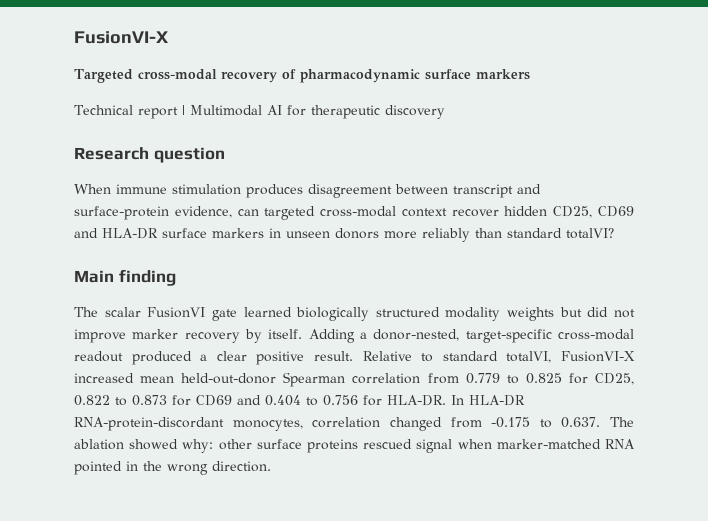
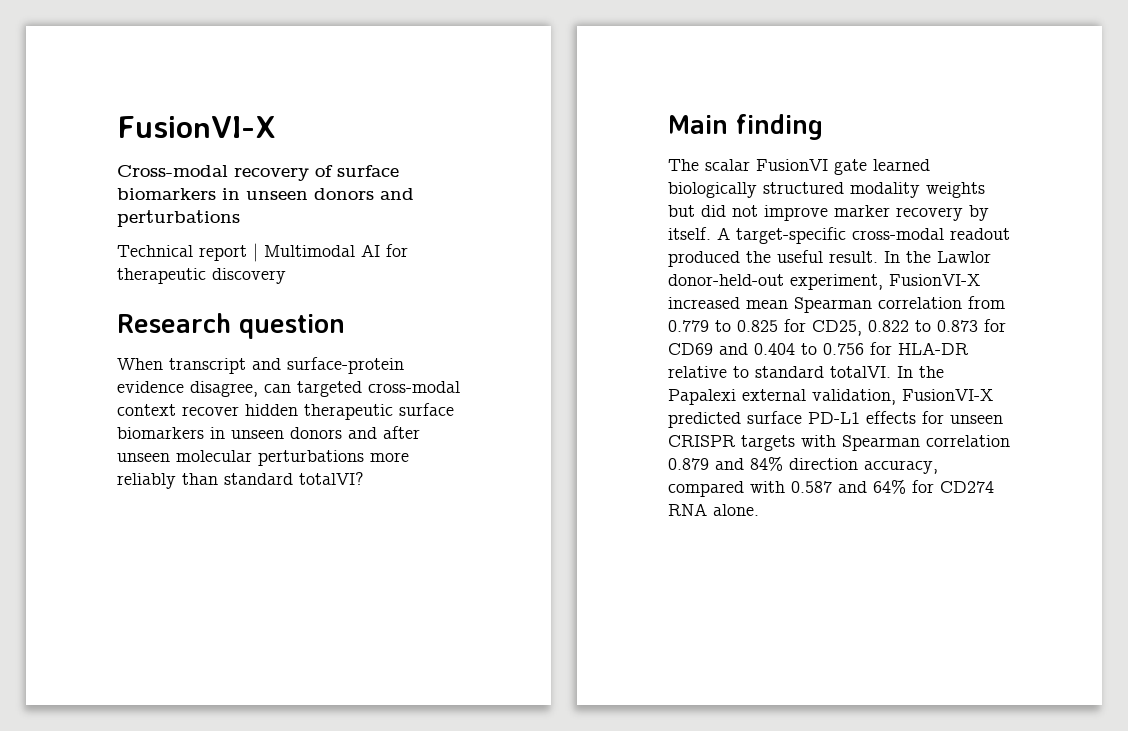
- Targeted cross-modal recovery of pharmacodynamic surface markers
+ Cross-modal recovery of surface biomarkers in unseen donors and perturbations
- When immune stimulation produces disagreement between transcript and surface-protein evidence, can targeted cross-modal context recover hidden CD25, CD69 and HLA-DR surface markers in unseen donors more reliably than standard totalVI?
+ When transcript and surface-protein evidence disagree, can targeted cross-modal context recover hidden therapeutic surface biomarkers in unseen donors and after unseen molecular perturbations more reliably than standard totalVI?
- Adding a donor-nested, target-specific cross-modal readout produced a clear positive result. Relative to standard totalVI, FusionVI-X increased mean held-out-donor Spearman correlation from 0.779 to 0.825 for CD25, 0.822 to 0.873 for CD69 and 0.404 to 0.756 for HLA-DR. In HLA-DR RNA-protein-discordant monocytes, correlation changed from -0.175 to 0.637. The ablation showed why: other surface proteins rescued signal when marker-matched RNA pointed in the wrong direction.
+ A target-specific cross-modal readout produced the useful result. In the Lawlor donor-held-out experiment, FusionVI-X increased mean Spearman correlation from 0.779 to 0.825 for CD25, 0.822 to 0.873 for CD69 and 0.404 to 0.756 for HLA-DR relative to standard totalVI. In the Papalexi external validation, FusionVI-X predicted surface PD-L1 effects for unseen CRISPR targets with Spearman correlation 0.879 and 84% direction accuracy, compared with 0.587 and 64% for CD274 RNA alone.

